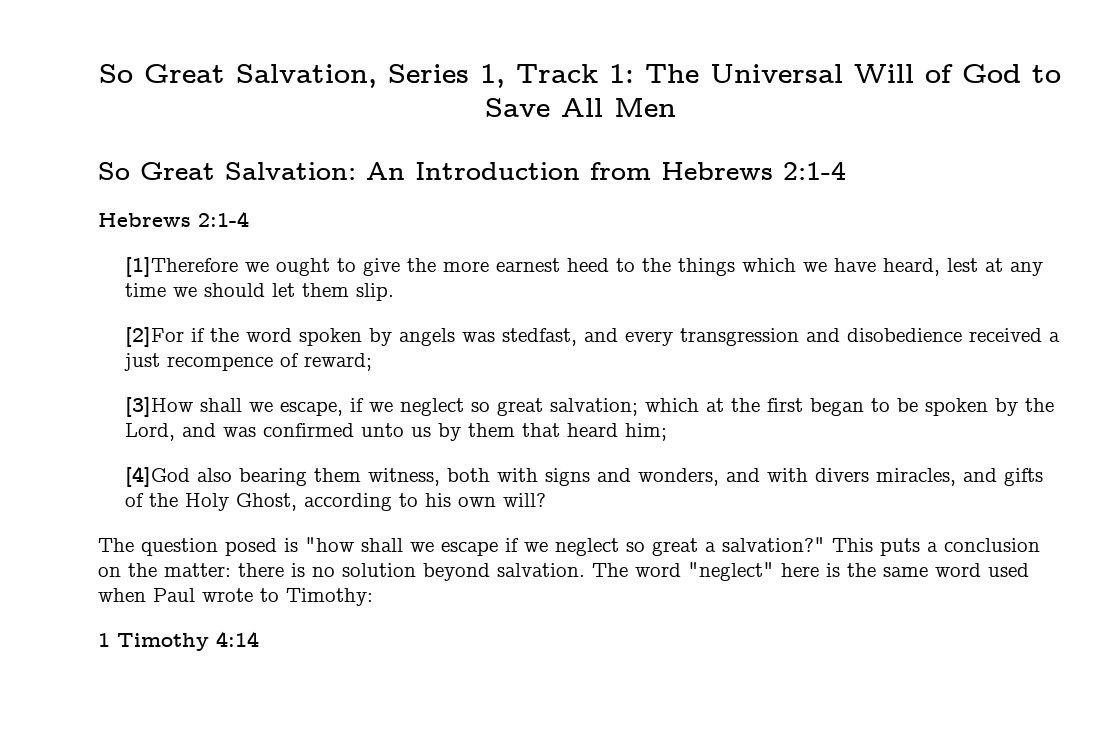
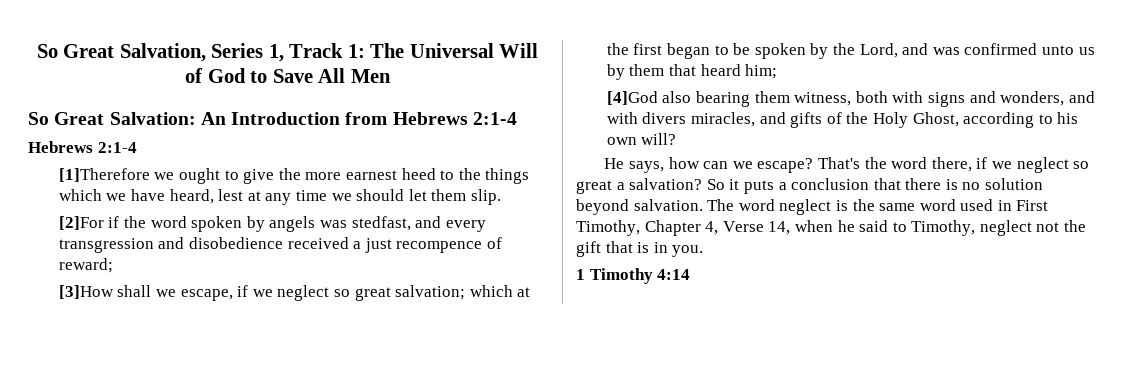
- The question posed is "how shall we escape if we neglect so great a salvation?" This puts a conclusion on the matter: there is no solution beyond salvation.
+ He says, how can we escape? That's the word there, if we neglect so great a salvation? So it puts a conclusion that there is no solution beyond salvation.
- The word "neglect" here is the same word used when Paul wrote to Timothy:
+ The word neglect is the same word used in First Timothy, Chapter 4, Verse 14, when he said to Timothy, neglect not the gift that is in you.

